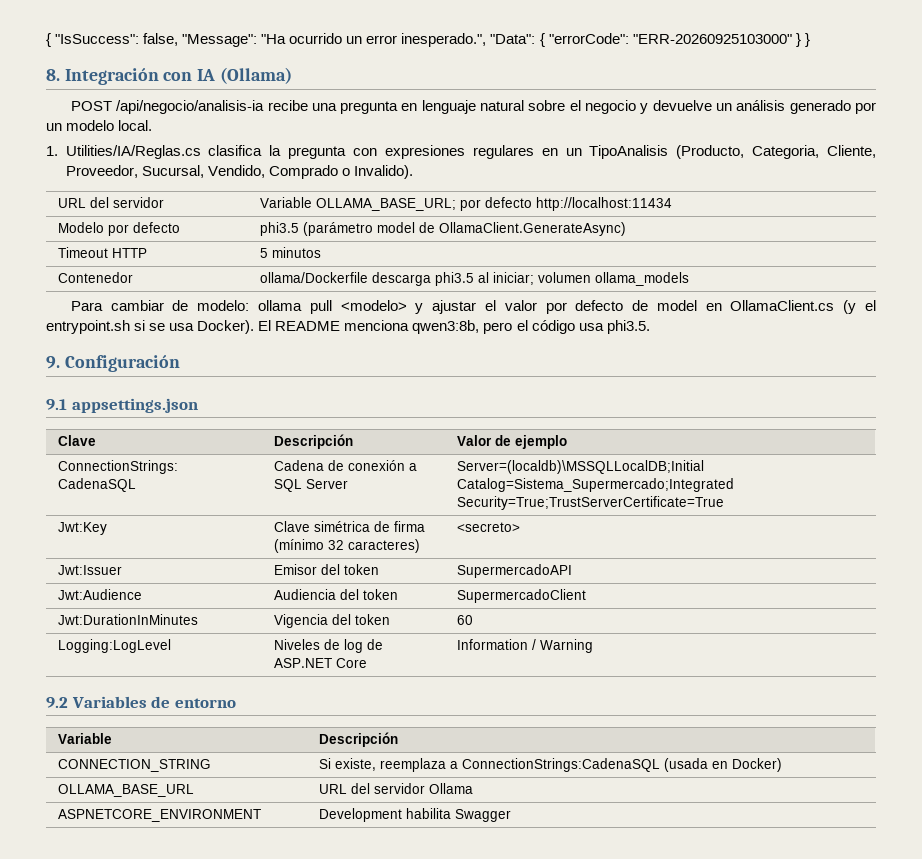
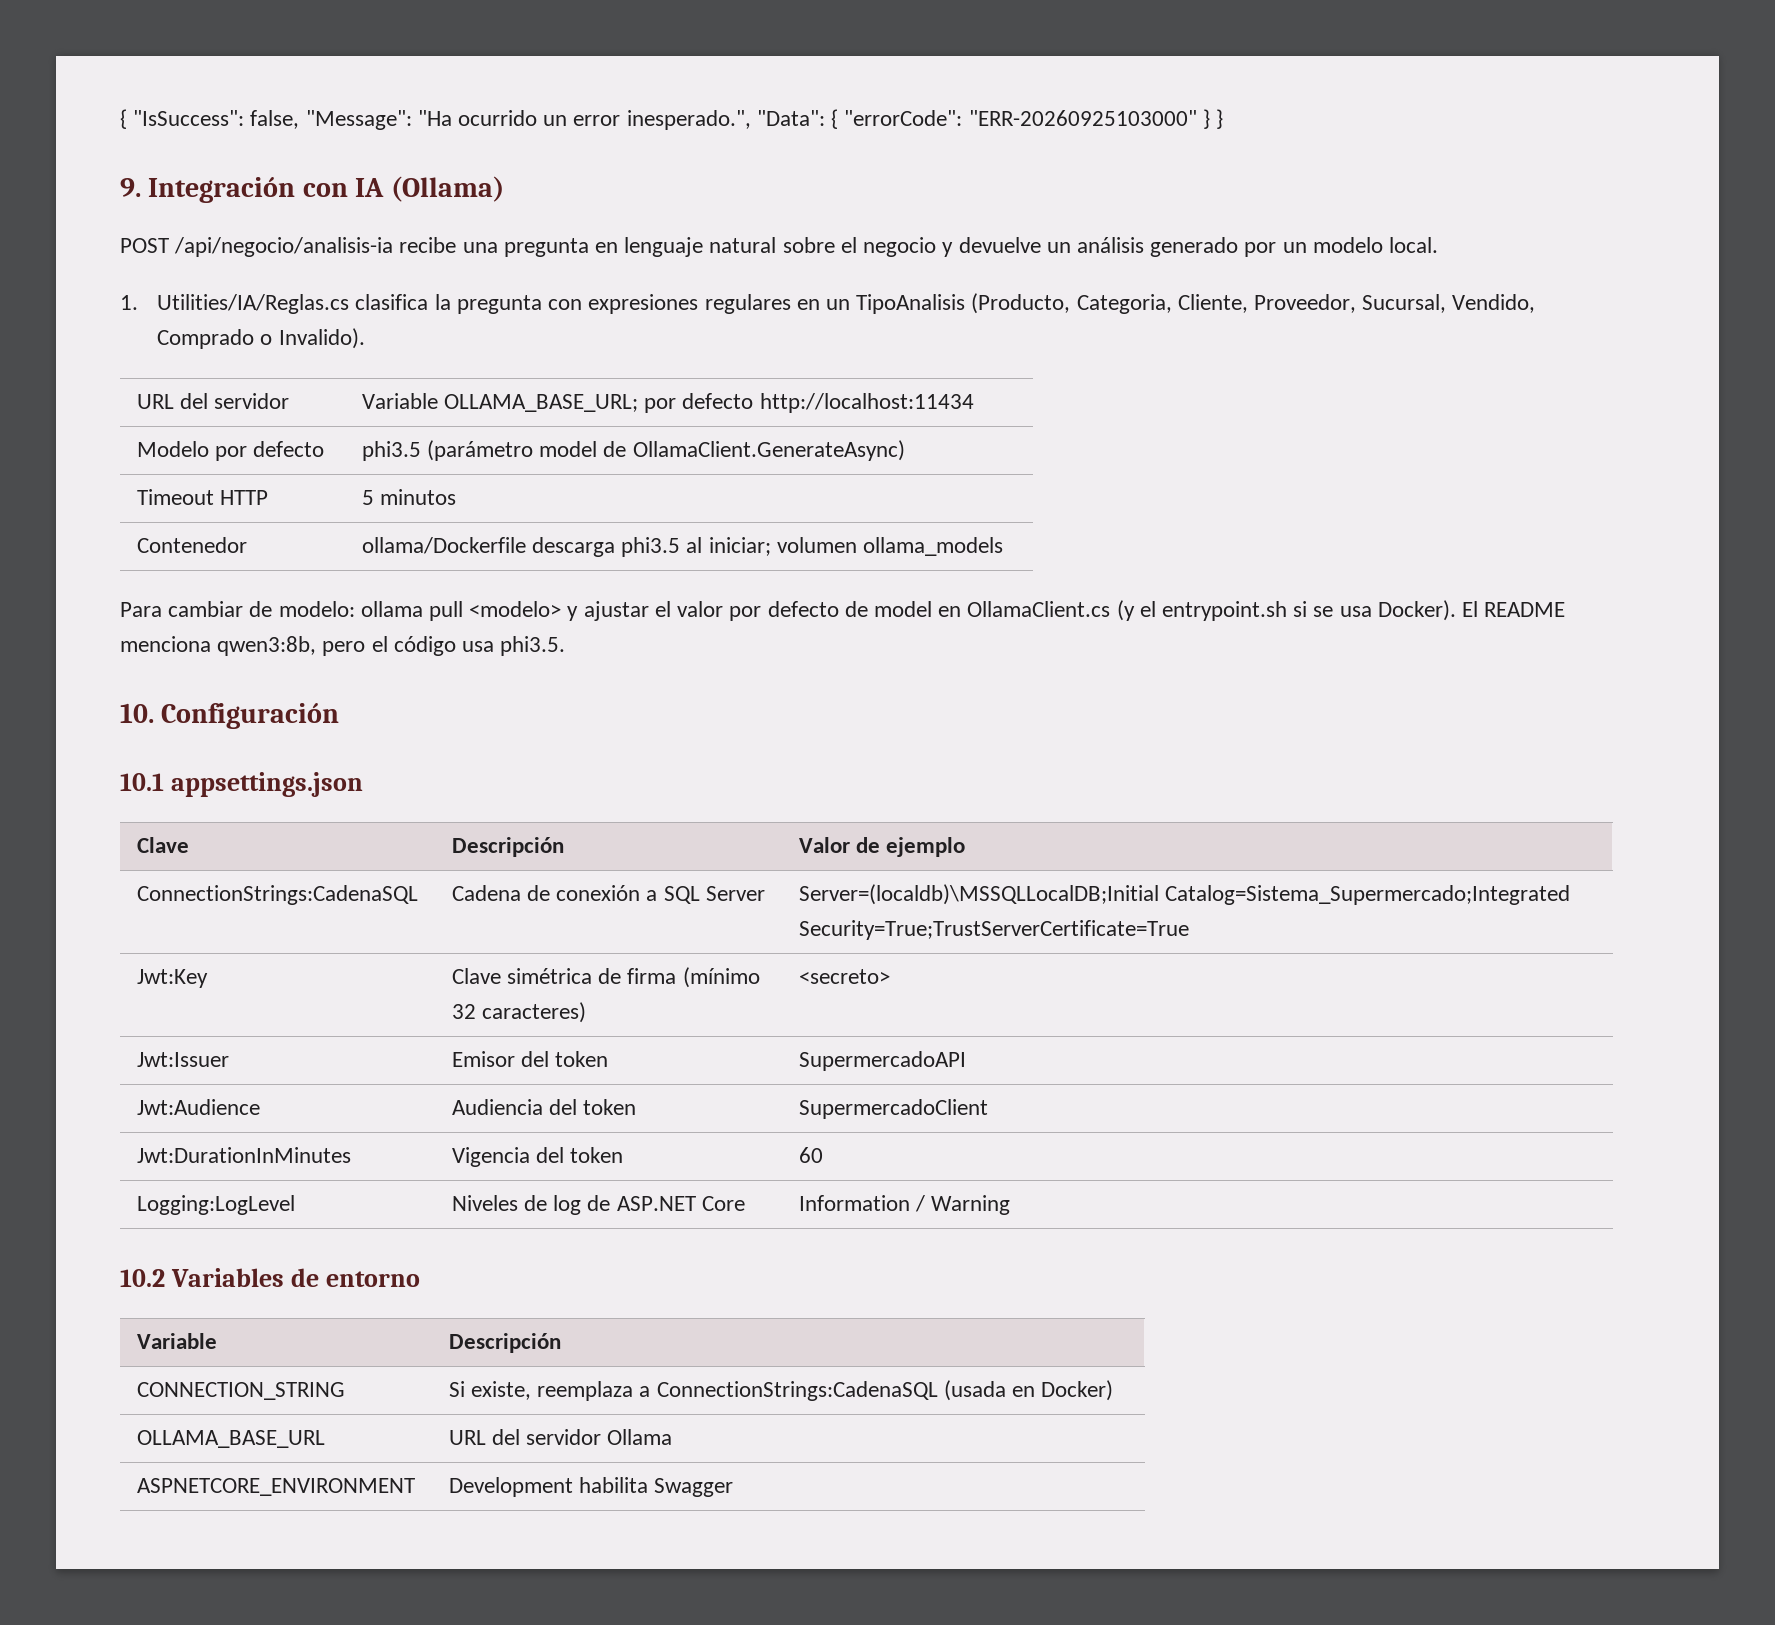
- 8. Integración con IA (Ollama)
+ 9. Integración con IA (Ollama)
- 9. Configuración
+ 10. Configuración
- 9.1 appsettings.json
+ 10.1 appsettings.json
- 9.2 Variables de entorno
+ 10.2 Variables de entorno

